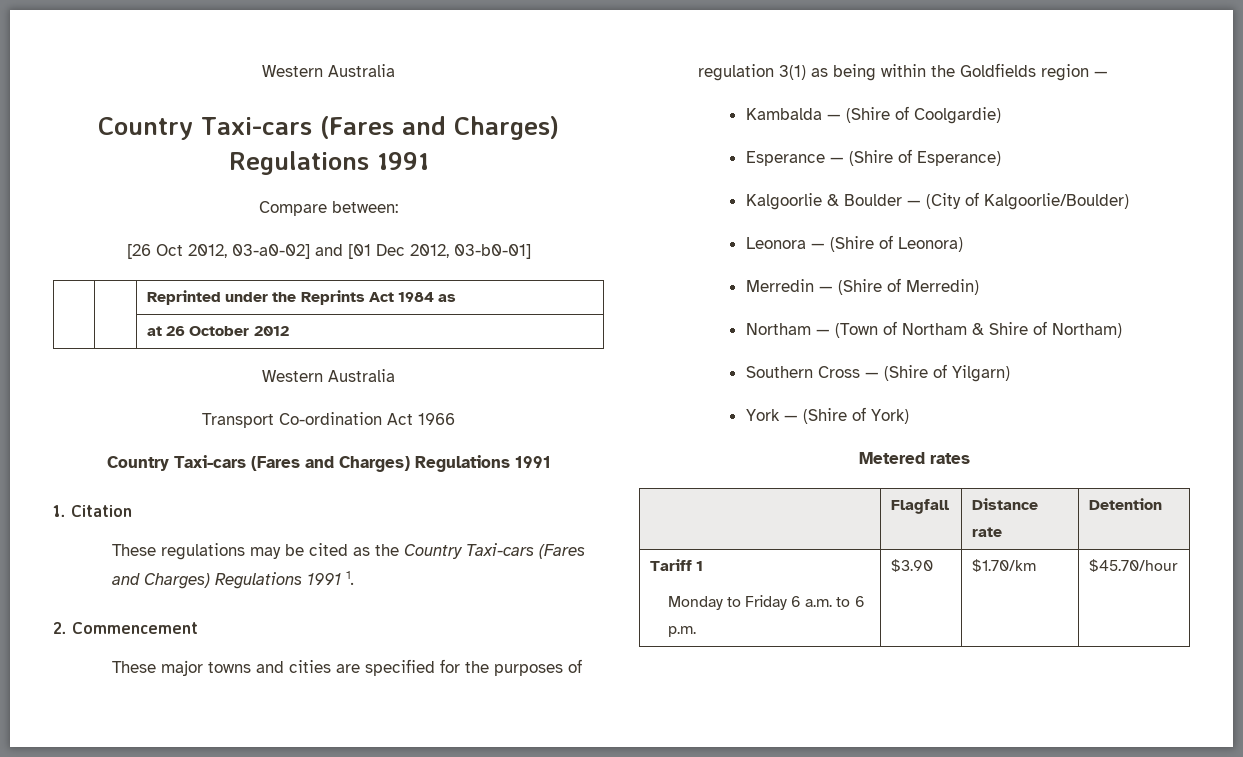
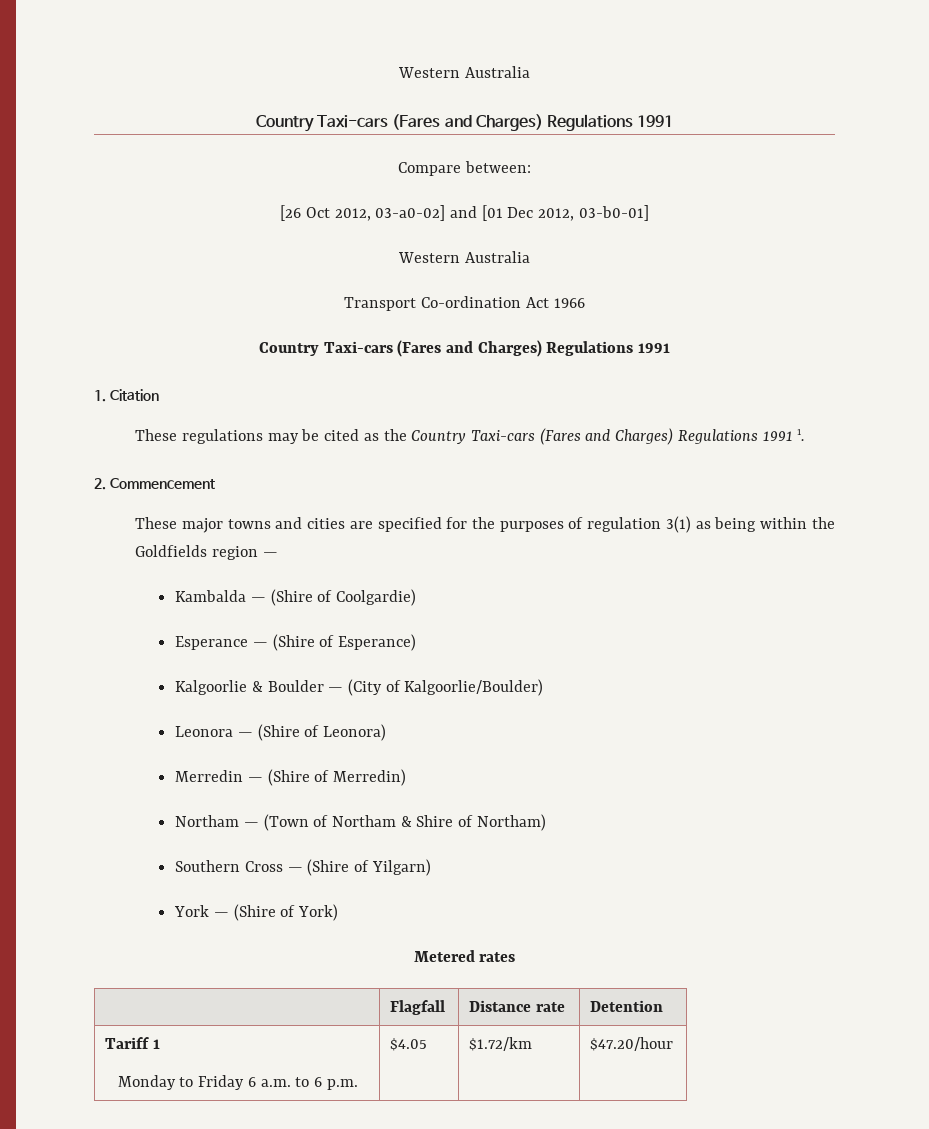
- | | Reprinted under the Reprints Act 1984 as
- | | at 26 October 2012
  Tariff 1
- Monday to Friday 6 a.m. to 6 p.m. | $3.90 | $1.70/km | $45.70/hour
+ Monday to Friday 6 a.m. to 6 p.m. | $4.05 | $1.72/km | $47.20/hour

